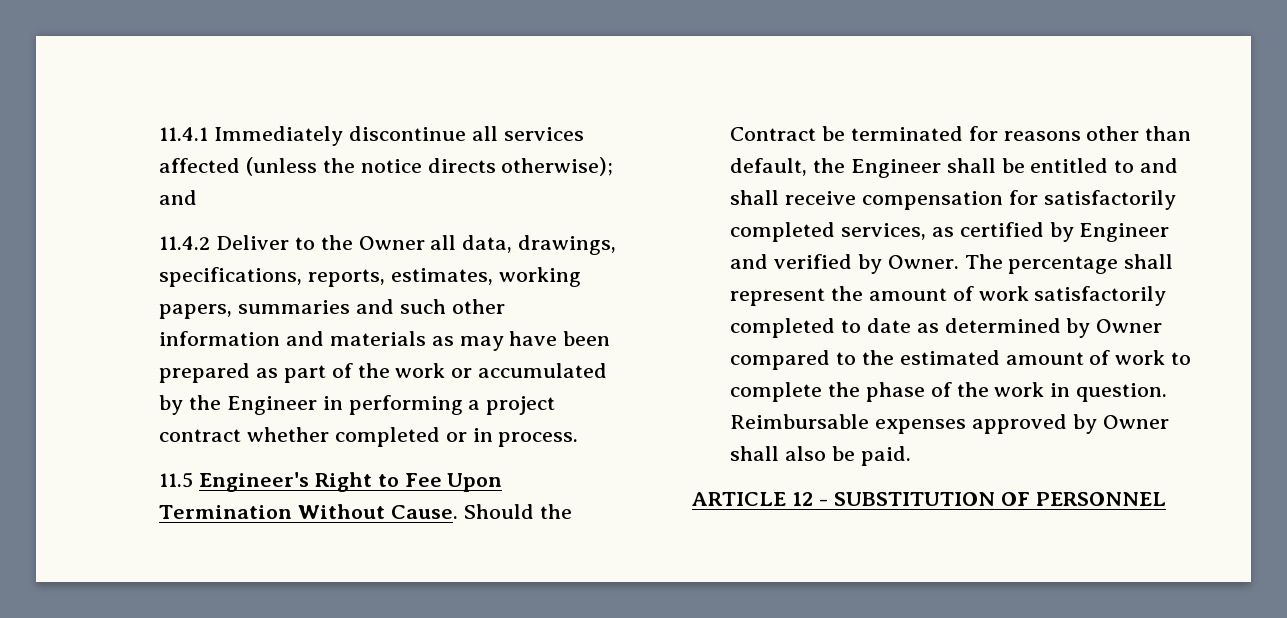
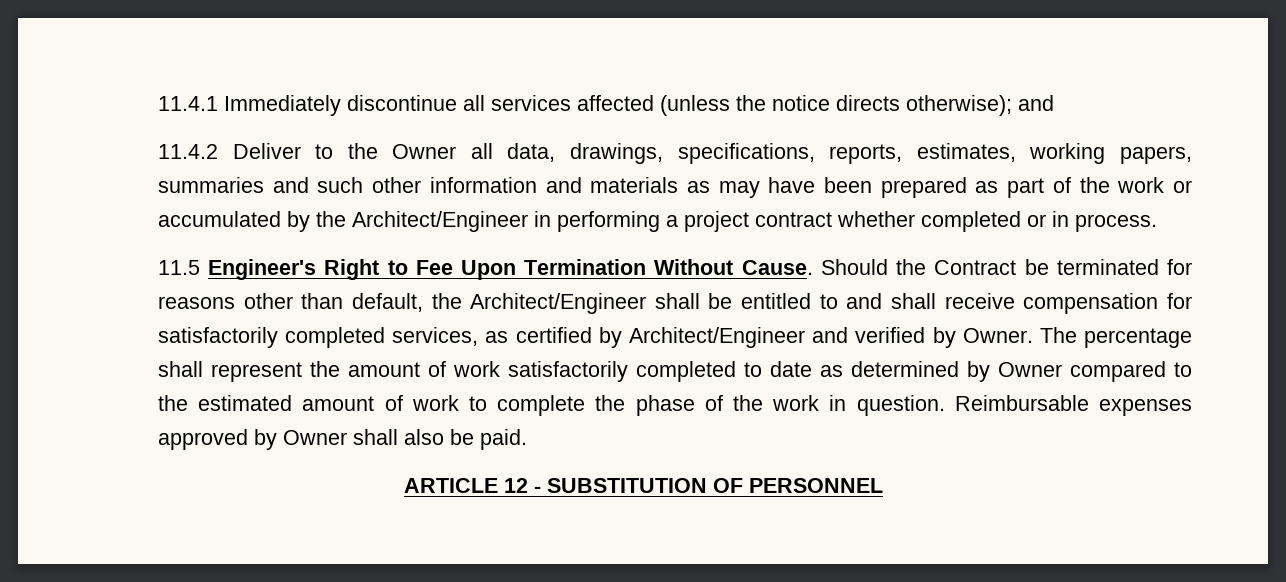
- 11.4.2 Deliver to the Owner all data, drawings, specifications, reports, estimates, working papers, summaries and such other information and materials as may have been prepared as part of the work or accumulated by the Engineer in performing a project contract whether completed or in process.
+ 11.4.2 Deliver to the Owner all data, drawings, specifications, reports, estimates, working papers, summaries and such other information and materials as may have been prepared as part of the work or accumulated by the Architect/Engineer in performing a project contract whether completed or in process.
- Should the Contract be terminated for reasons other than default, the Engineer shall be entitled to and shall receive compensation for satisfactorily completed services, as certified by Engineer and verified by Owner.
+ Should the Contract be terminated for reasons other than default, the Architect/Engineer shall be entitled to and shall receive compensation for satisfactorily completed services, as certified by Architect/Engineer and verified by Owner.

